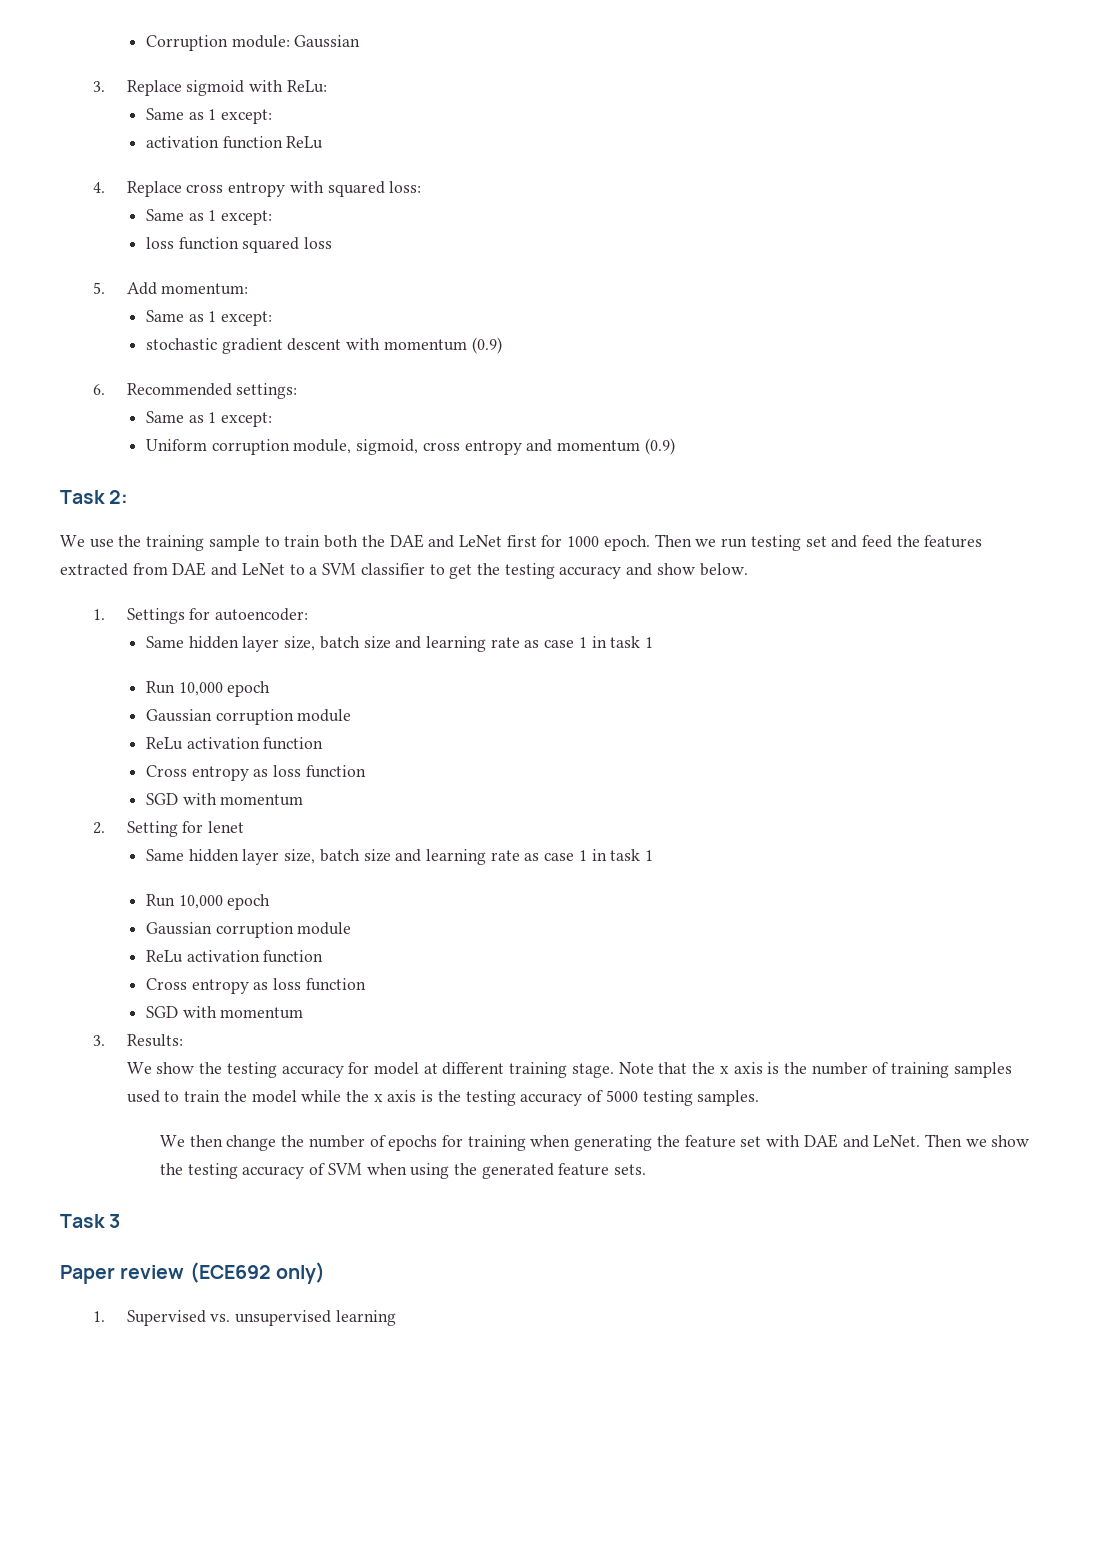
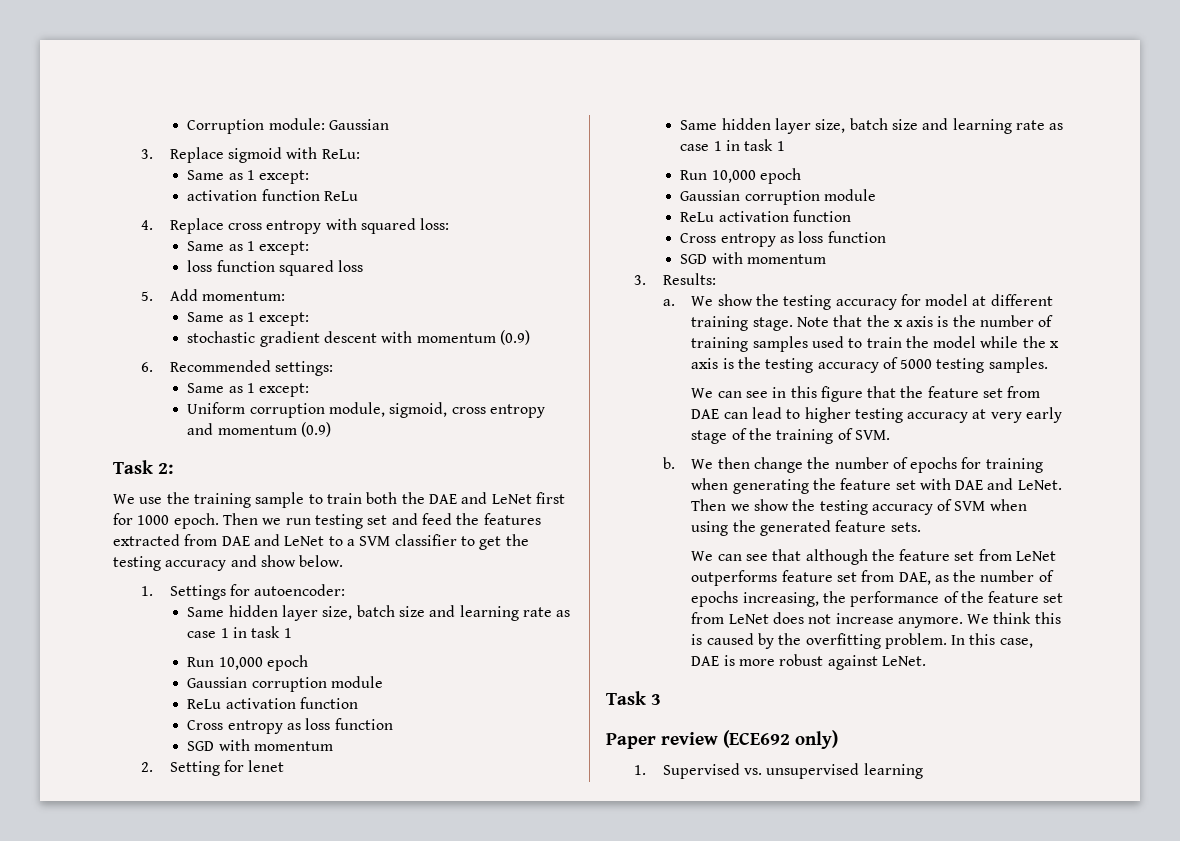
+ a.
- We then change the number of epochs for training when generating the feature set with DAE and LeNet.
+ We can see in this figure that the feature set from DAE can lead to higher testing accuracy at very early stage of the training of SVM.
+ b. We then change the number of epochs for training when generating the feature set with DAE and LeNet.
+ We can see that although the feature set from LeNet outperforms feature set from DAE, as the number of epochs increasing, the performance of the feature set from LeNet does not increase anymore. We think this is caused by the overfitting problem. In this case, DAE is more robust against LeNet.

